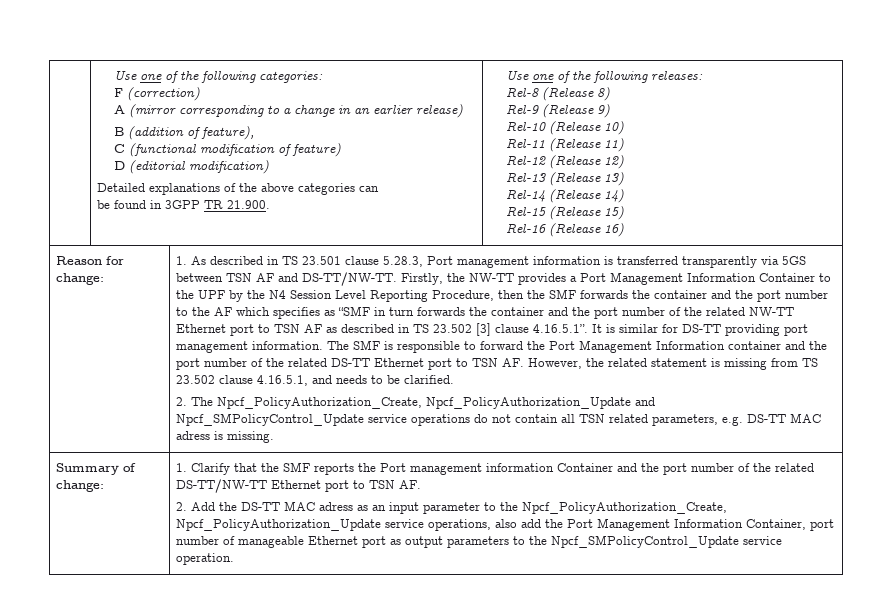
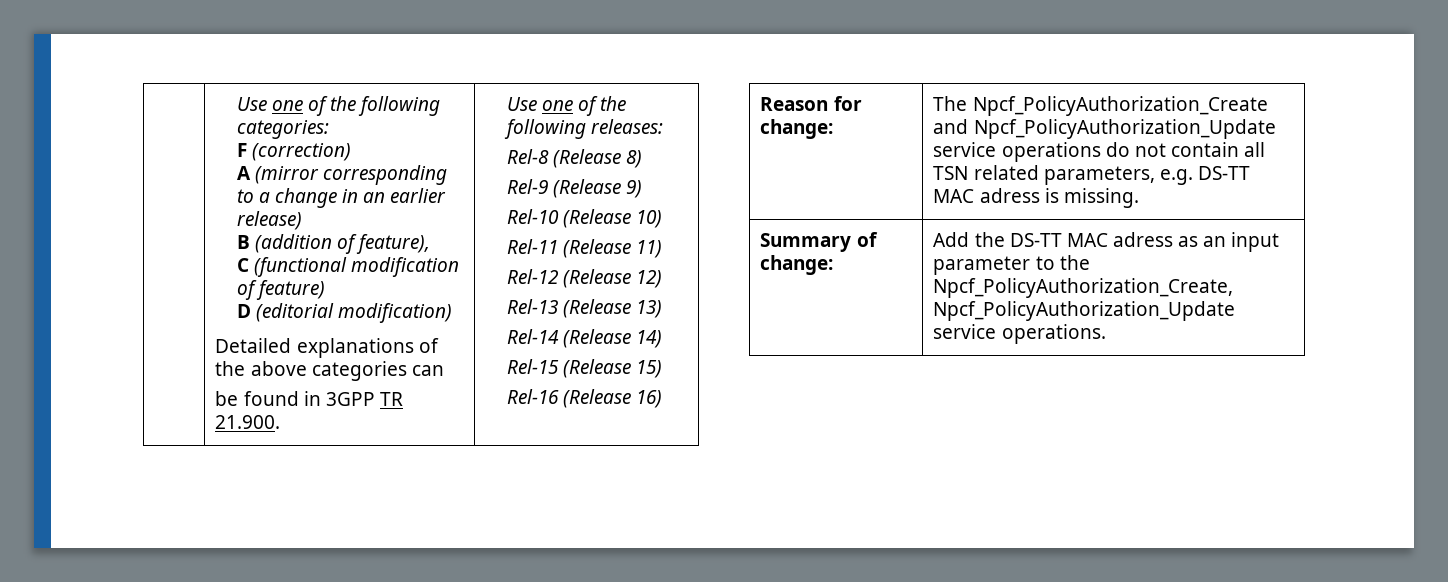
- 1. As described in TS 23.501 clause 5.28.3, Port management information is transferred transparently via 5GS between TSN AF and DS-TT/NW-TT. Firstly, the NW-TT provides a Port Management Information Container to the UPF by the N4 Session Level Reporting Procedure, then the SMF forwards the container and the port number to the AF which specifies as “SMF in turn forwards the container and the port number of the related NW-TT Ethernet port to TSN AF as described in TS 23.502 [3] clause 4.16.5.1”. It is similar for DS-TT providing port management information. The SMF is responsible to forward the Port Management Information container and the port number of the related DS-TT Ethernet port to TSN AF. However, the related statement is missing from TS 23.502 clause 4.16.5.1, and needs to be clarified.
- 2. The Npcf_PolicyAuthorization_Create, Npcf_PolicyAuthorization_Update and Npcf_SMPolicyControl_Update service operations do not contain all TSN related parameters, e.g. DS-TT MAC adress is missing.
+ The Npcf_PolicyAuthorization_Create and Npcf_PolicyAuthorization_Update service operations do not contain all TSN related parameters, e.g. DS-TT MAC adress is missing.
- 1. Clarify that the SMF reports the Port management information Container and the port number of the related DS-TT/NW-TT Ethernet port to TSN AF.
- 2. Add the DS-TT MAC adress as an input parameter to the Npcf_PolicyAuthorization_Create, Npcf_PolicyAuthorization_Update service operations, also add the Port Management Information Container, port number of manageable Ethernet port as output parameters to the Npcf_SMPolicyControl_Update service operation.
+ Add the DS-TT MAC adress as an input parameter to the Npcf_PolicyAuthorization_Create, Npcf_PolicyAuthorization_Update service operations.

